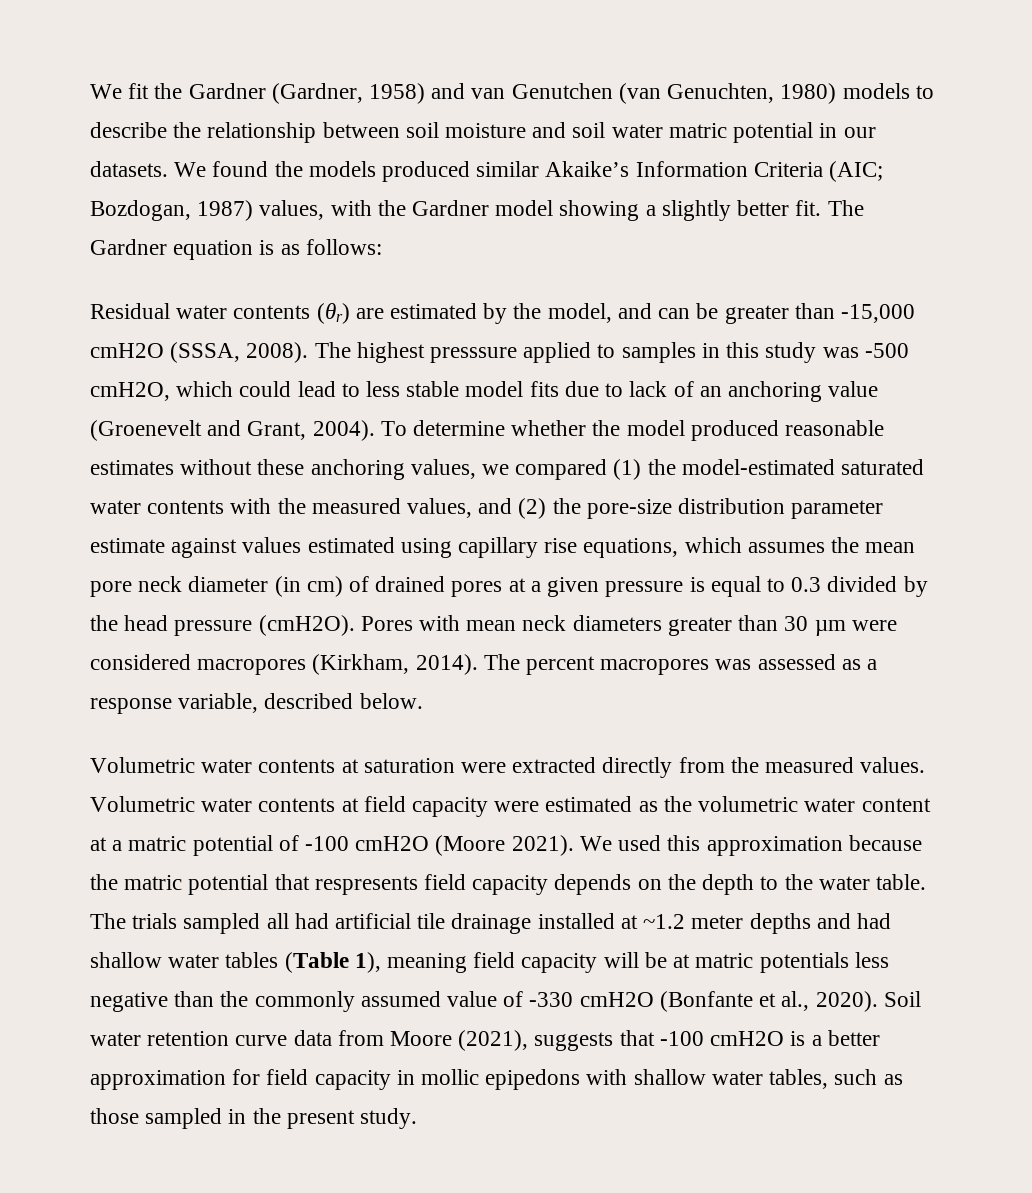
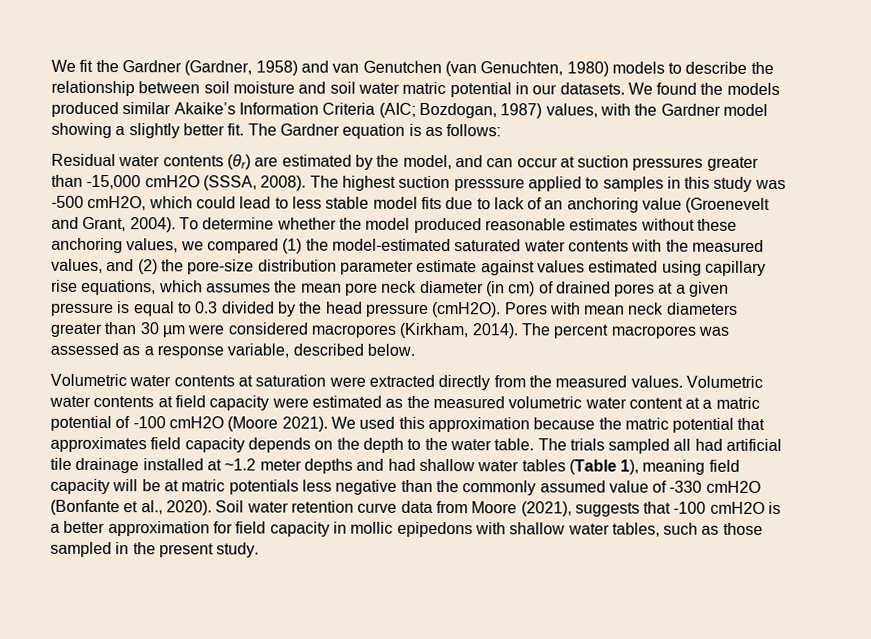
- Residual water contents (θr) are estimated by the model, and can be greater than -15,000 cmH2O (SSSA, 2008).
+ Residual water contents (θr) are estimated by the model, and can occur at suction pressures greater than -15,000 cmH2O (SSSA, 2008).
- The highest presssure applied to samples in this study was -500 cmH2O, which could lead to less stable model fits due to lack of an anchoring value (Groenevelt and Grant, 2004).
+ The highest suction presssure applied to samples in this study was -500 cmH2O, which could lead to less stable model fits due to lack of an anchoring value (Groenevelt and Grant, 2004).
- Volumetric water contents at field capacity were estimated as the volumetric water content at a matric potential of -100 cmH2O (Moore 2021).
+ Volumetric water contents at field capacity were estimated as the measured volumetric water content at a matric potential of -100 cmH2O (Moore 2021).
- We used this approximation because the matric potential that respresents field capacity depends on the depth to the water table.
+ We used this approximation because the matric potential that approximates field capacity depends on the depth to the water table.

